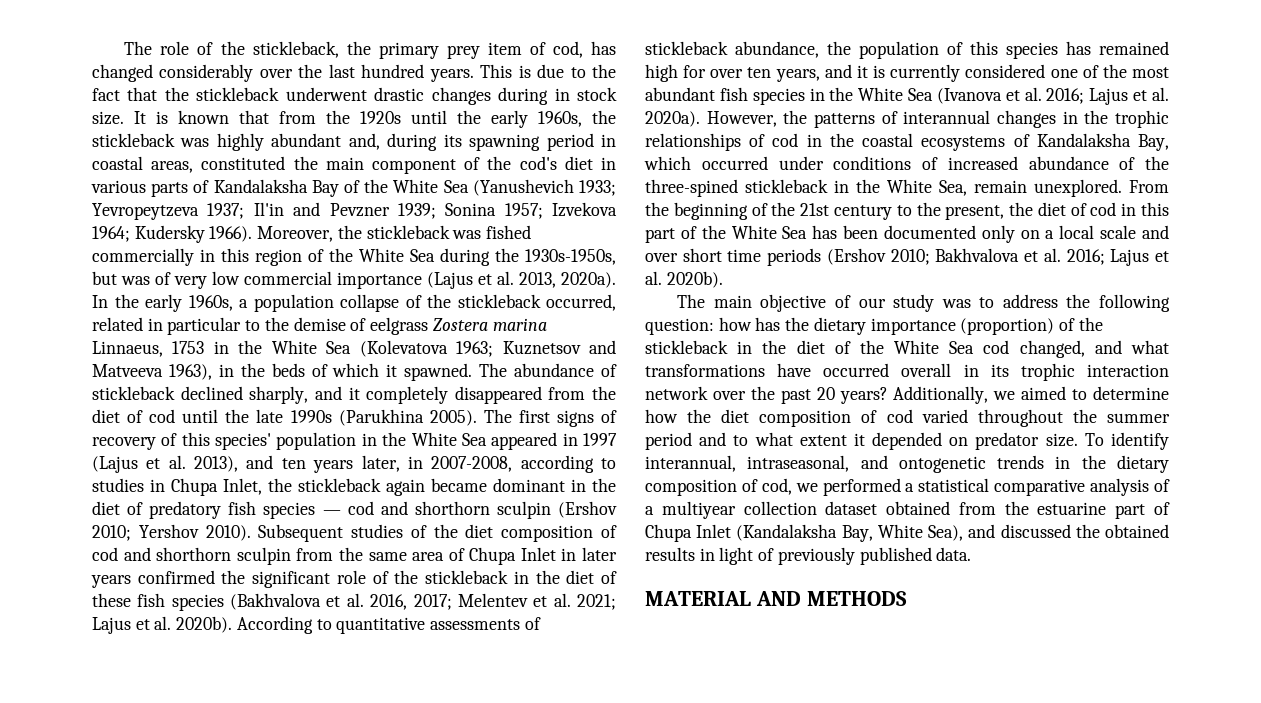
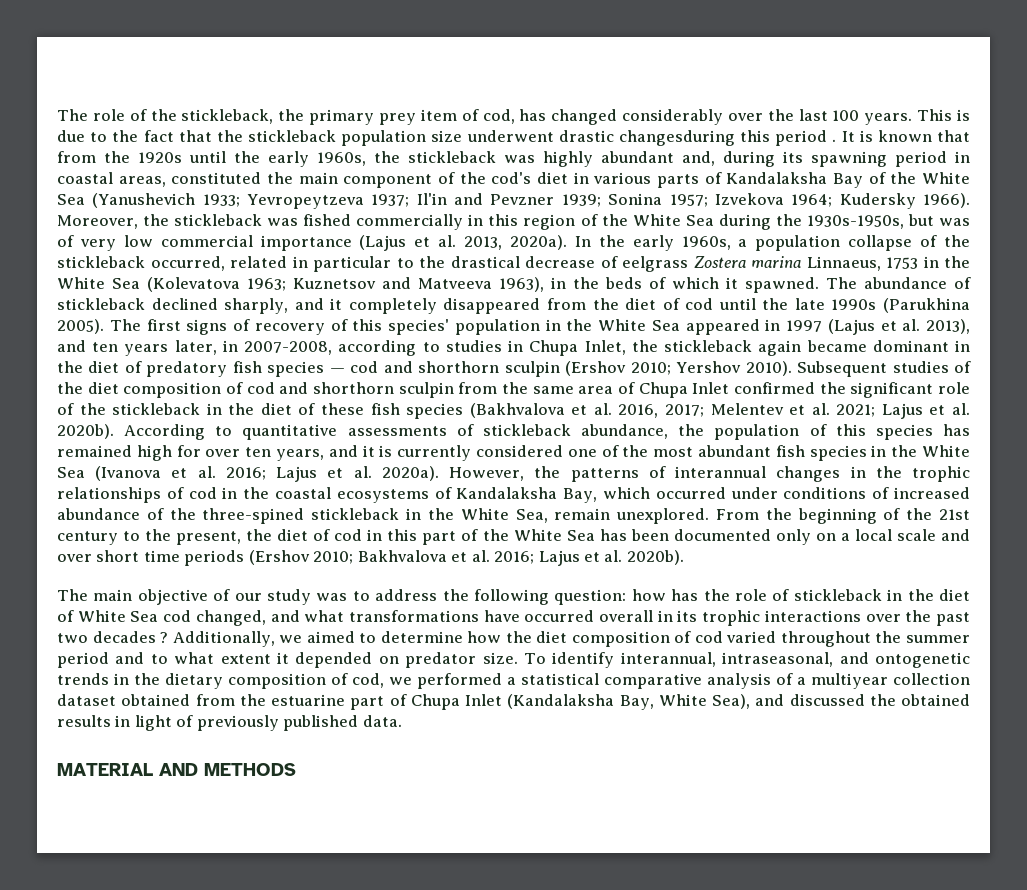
- The role of the stickleback, the primary prey item of cod, has changed considerably over the last hundred years.
+ The role of the stickleback, the primary prey item of cod, has changed considerably over the last 100 years.
- This is due to the fact that the stickleback underwent drastic changes during in stock size.
+ This is due to the fact that the stickleback population size underwent drastic changesduring this period .
- In the early 1960s, a population collapse of the stickleback occurred, related in particular to the demise of eelgrass Zostera marina Linnaeus, 1753 in the White Sea (Kolevatova 1963; Kuznetsov and Matveeva 1963), in the beds of which it spawned.
+ In the early 1960s, a population collapse of the stickleback occurred, related in particular to the drastical decrease of eelgrass Zostera marina Linnaeus, 1753 in the White Sea (Kolevatova 1963; Kuznetsov and Matveeva 1963), in the beds of which it spawned.
- Subsequent studies of the diet composition of cod and shorthorn sculpin from the same area of Chupa Inlet in later years confirmed the significant role of the stickleback in the diet of these fish species (Bakhvalova et al. 2016, 2017; Melentev et al. 2021; Lajus et al. 2020b).
+ Subsequent studies of the diet composition of cod and shorthorn sculpin from the same area of Chupa Inlet confirmed the significant role of the stickleback in the diet of these fish species (Bakhvalova et al. 2016, 2017; Melentev et al. 2021; Lajus et al. 2020b).
- The main objective of our study was to address the following question: how has the dietary importance (proportion) of the stickleback in the diet of the White Sea cod changed, and what transformations have occurred overall in its trophic interaction network over the past 20 years?
+ The main objective of our study was to address the following question: how has the role of stickleback in the diet of White Sea cod changed, and what transformations have occurred overall in its trophic interactions over the past two decades ?

